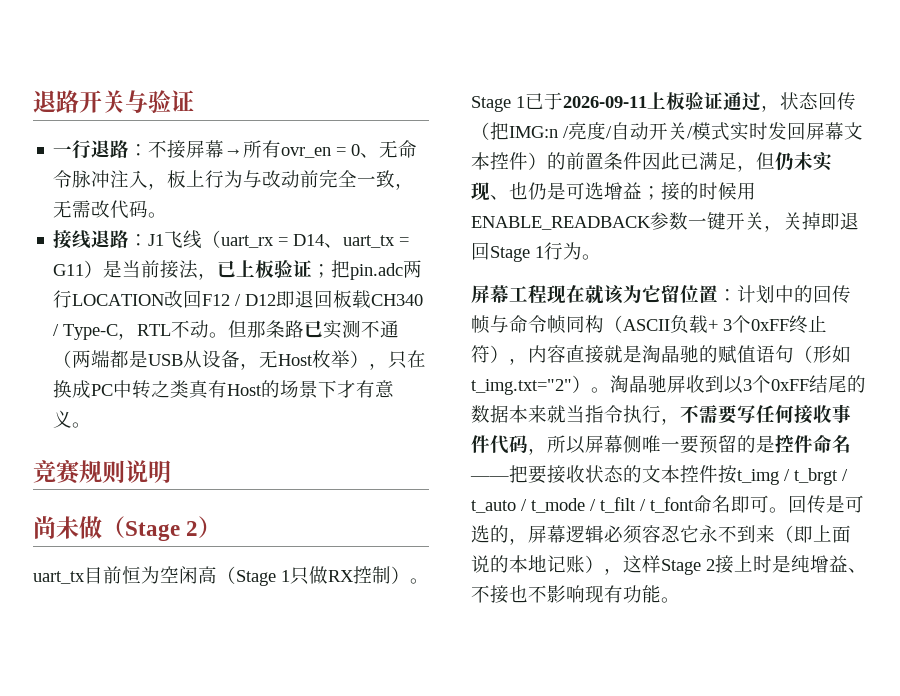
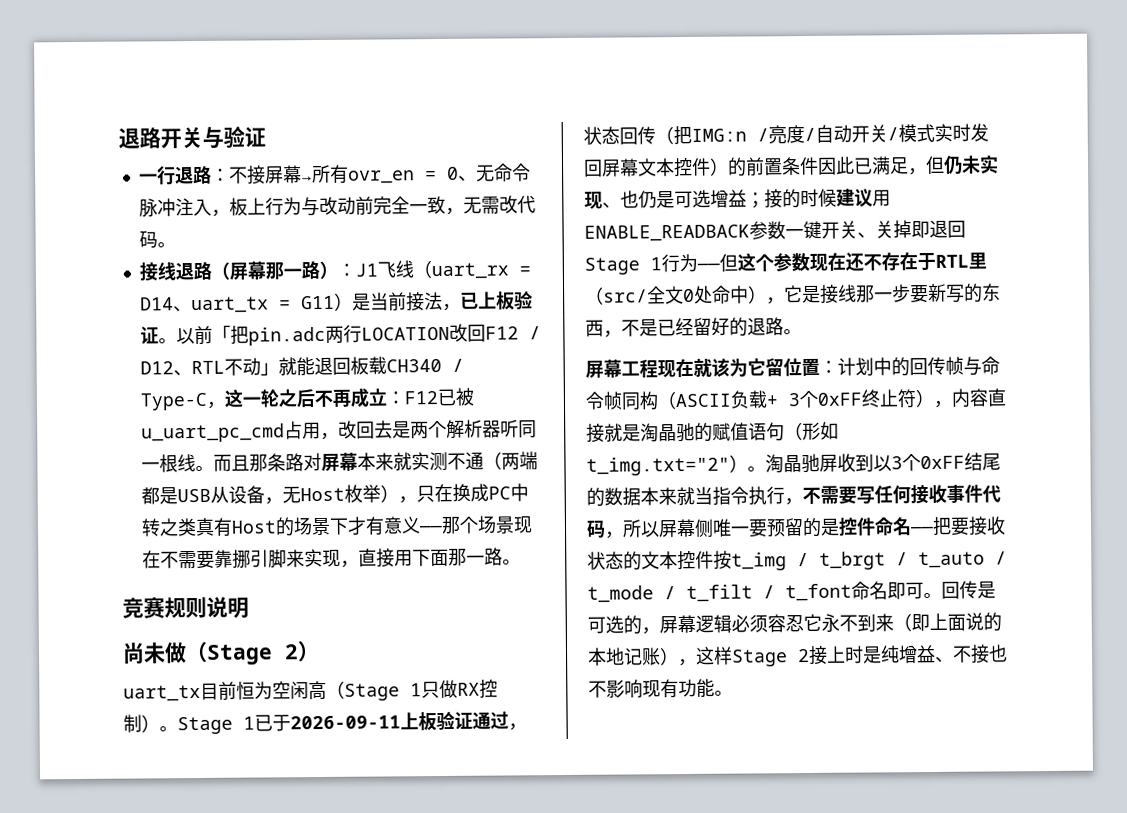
- 接线退路：J1飞线（uart_rx = D14、uart_tx = G11）是当前接法，已上板验证；把pin.adc两行LOCATION改回F12 / D12即退回板载CH340 / Type-C，RTL不动。但那条路已实测不通（两端都是USB从设备，无Host枚举），只在换成PC中转之类真有Host的场景下才有意义。
+ 接线退路（屏幕那一路）：J1飞线（uart_rx = D14、uart_tx = G11）是当前接法，已上板验证。以前「把pin.adc两行LOCATION改回F12 / D12、RTL不动」就能退回板载CH340 / Type-C，这一轮之后不再成立：F12已被u_uart_pc_cmd占用，改回去是两个解析器听同一根线。而且那条路对屏幕本来就实测不通（两端都是USB从设备，无Host枚举），只在换成PC中转之类真有Host的场景下才有意义——那个场景现在不需要靠挪引脚来实现，直接用下面那一路。
- Stage 1已于2026-09-11上板验证通过，状态回传（把IMG:n /亮度/自动开关/模式实时发回屏幕文本控件）的前置条件因此已满足，但仍未实现、也仍是可选增益；接的时候用ENABLE_READBACK参数一键开关，关掉即退回Stage 1行为。
+ Stage 1已于2026-09-11上板验证通过，状态回传（把IMG:n /亮度/自动开关/模式实时发回屏幕文本控件）的前置条件因此已满足，但仍未实现、也仍是可选增益；接的时候建议用ENABLE_READBACK参数一键开关、关掉即退回Stage 1行为——但这个参数现在还不存在于RTL里（src/全文0处命中），它是接线那一步要新写的东西，不是已经留好的退路。

